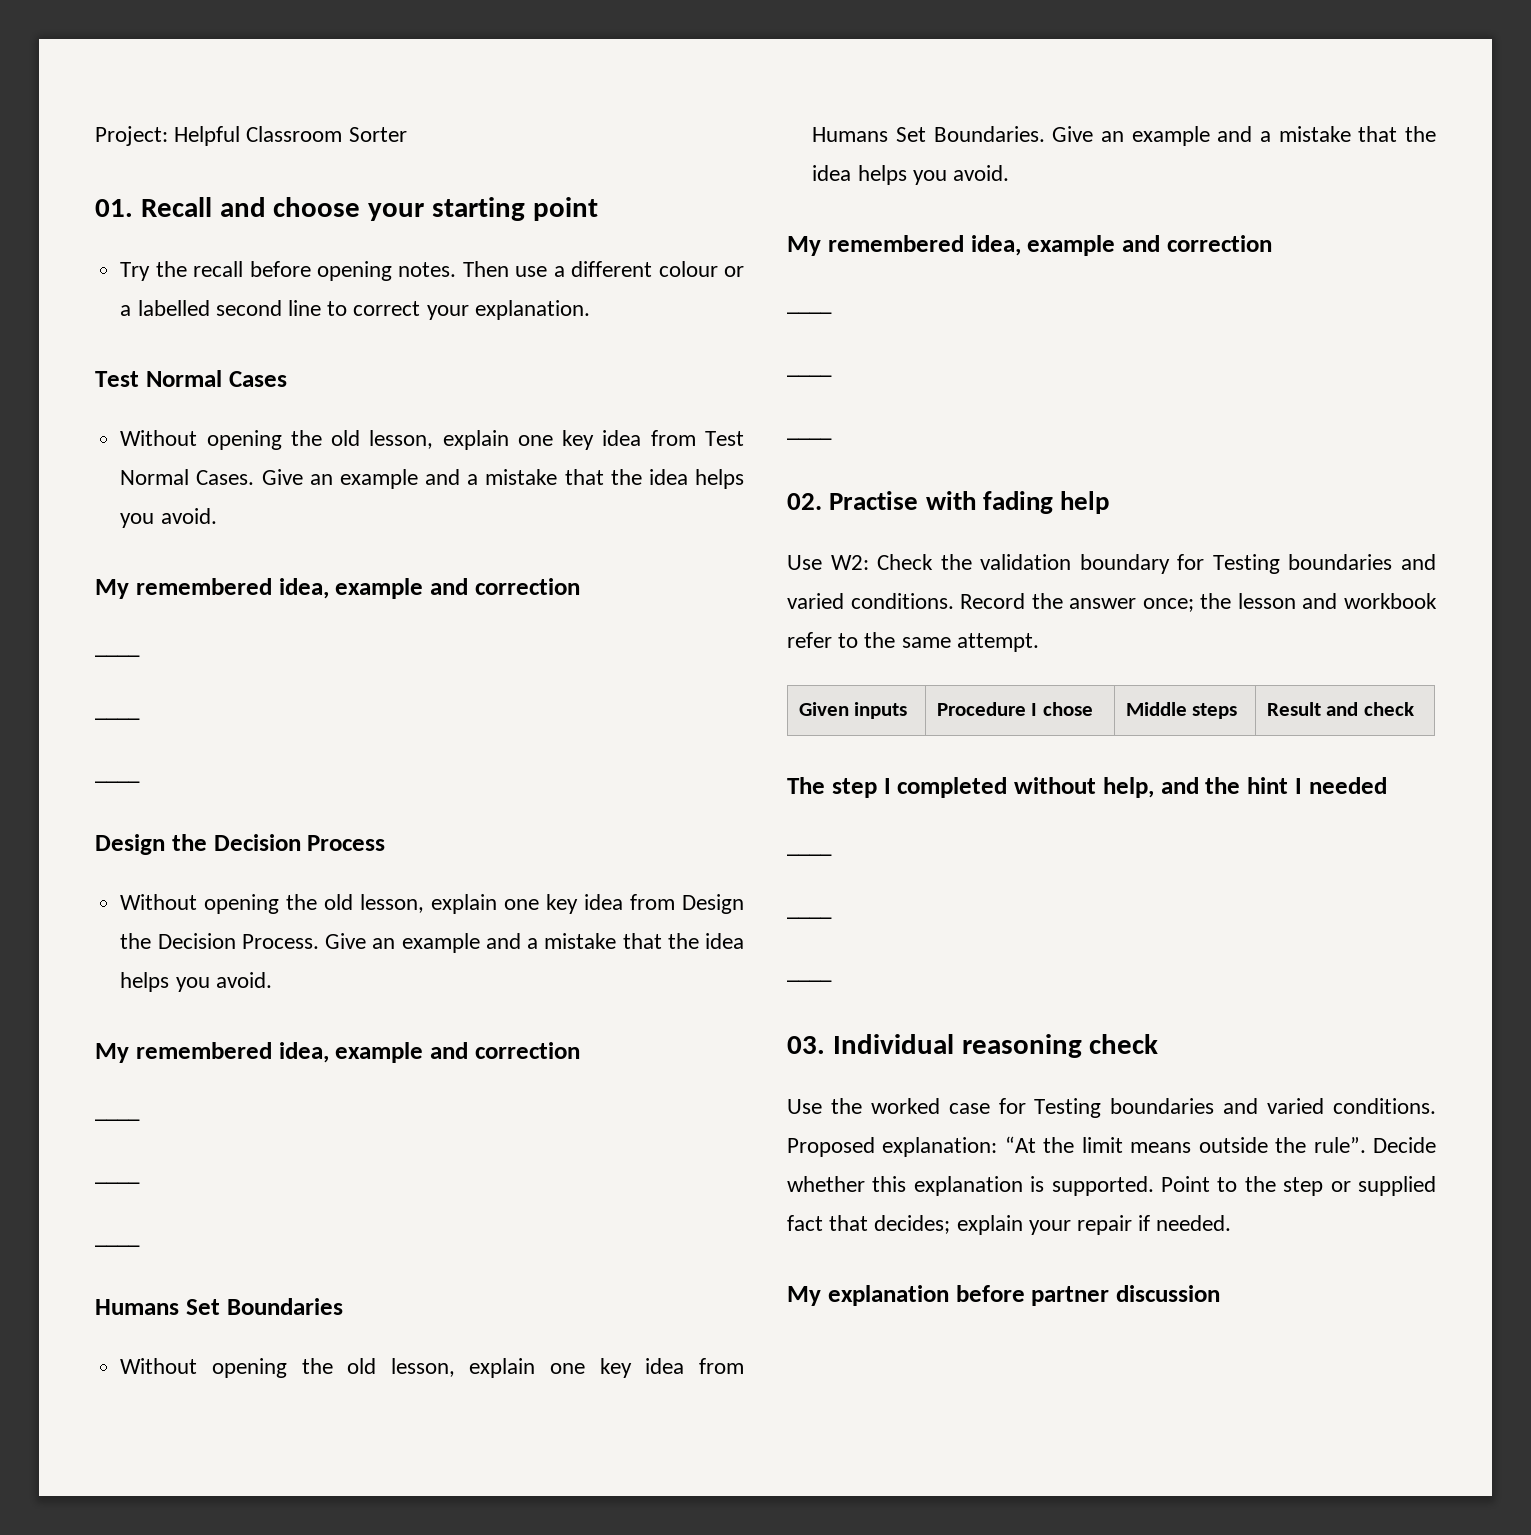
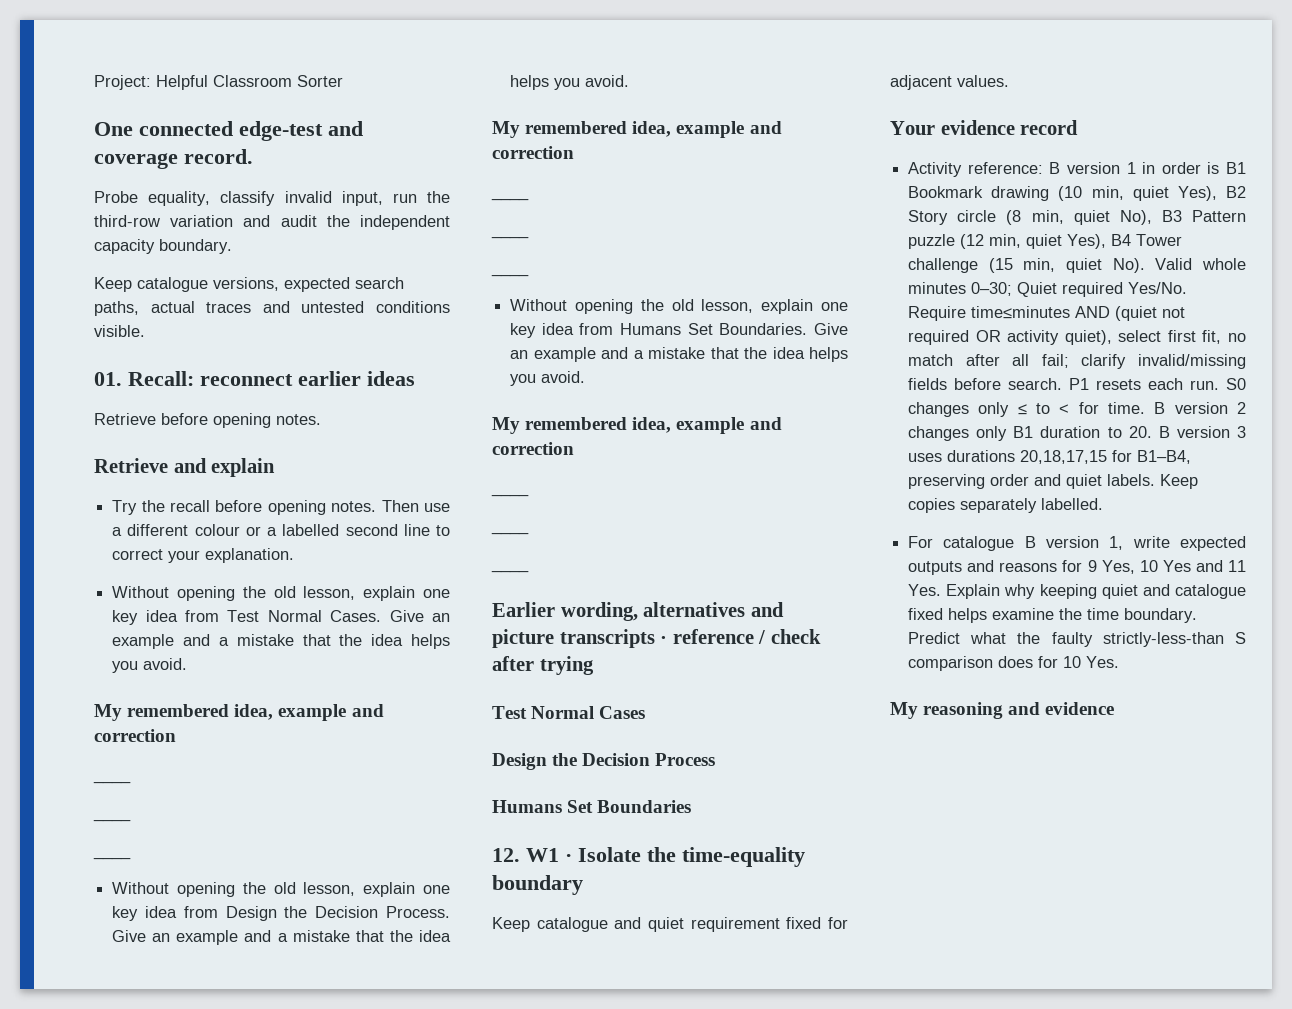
- 01. Recall and choose your starting point
+ One connected edge-test and coverage record.
+ Probe equality, classify invalid input, run the third-row variation and audit the independent capacity boundary.
+ Keep catalogue versions, expected search paths, actual traces and untested conditions visible.
+ 01. Recall: reconnect earlier ideas
+ Retrieve before opening notes.
+ Retrieve and explain
- Test Normal Cases
- Design the Decision Process
- Humans Set Boundaries
- 02. Practise with fading help
- Use W2: Check the validation boundary for Testing boundaries and varied conditions. Record the answer once; the lesson and workbook refer to the same attempt.
- Given inputs | Procedure I chose | Middle steps | Result and check
- The step I completed without help, and the hint I needed
- ____
- ____
- ____
- 03. Individual reasoning check
- Use the worked case for Testing boundaries and varied conditions. Proposed explanation: “At the limit means outside the rule”. Decide whether this explanation is supported. Point to the step or supplied fact that decides; explain your repair if needed.
- My explanation before partner discussion
+ Earlier wording, alternatives and picture transcripts · reference / check after trying
+ Test Normal Cases
+ Design the Decision Process
+ Humans Set Boundaries
+ 12. W1 · Isolate the time-equality boundary
+ Keep catalogue and quiet requirement fixed for adjacent values.
+ Your evidence record
+ Activity reference: B version 1 in order is B1 Bookmark drawing (10 min, quiet Yes), B2 Story circle (8 min, quiet No), B3 Pattern puzzle (12 min, quiet Yes), B4 Tower challenge (15 min, quiet No). Valid whole minutes 0–30; Quiet required Yes/No. Require time≤minutes AND (quiet not required OR activity quiet), select first fit, no match after all fail; clarify invalid/missing fields before search. P1 resets each run. S0 changes only ≤ to < for time. B version 2 changes only B1 duration to 20. B version 3 uses durations 20,18,17,15 for B1–B4, preserving order and quiet labels. Keep copies separately labelled.
+ For catalogue B version 1, write expected outputs and reasons for 9 Yes, 10 Yes and 11 Yes. Explain why keeping quiet and catalogue fixed helps examine the time boundary. Predict what the faulty strictly-less-than S comparison does for 10 Yes.
+ My reasoning and evidence

